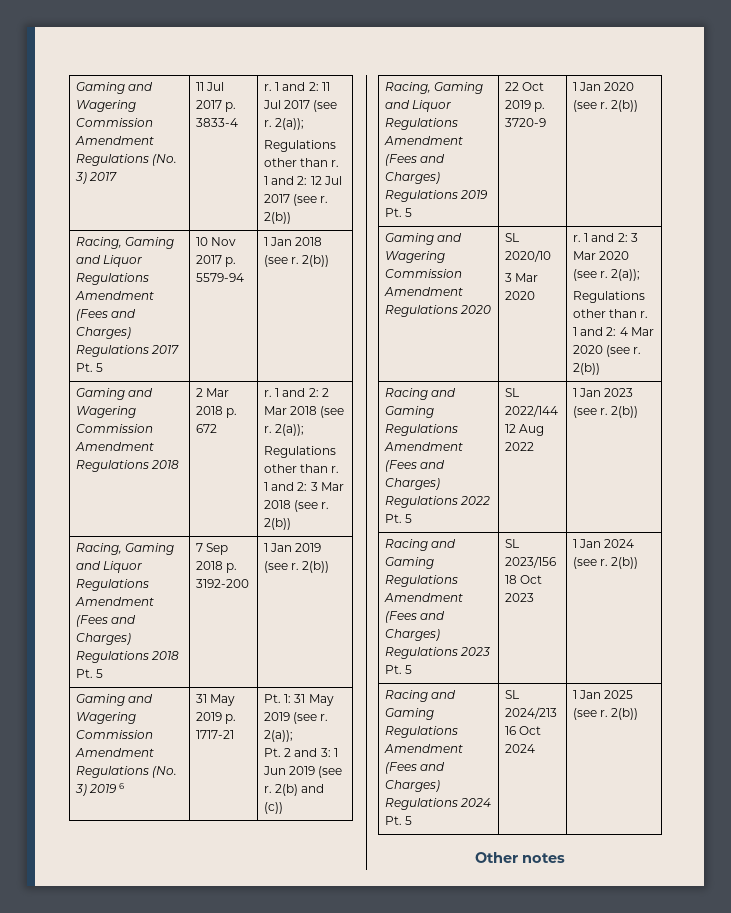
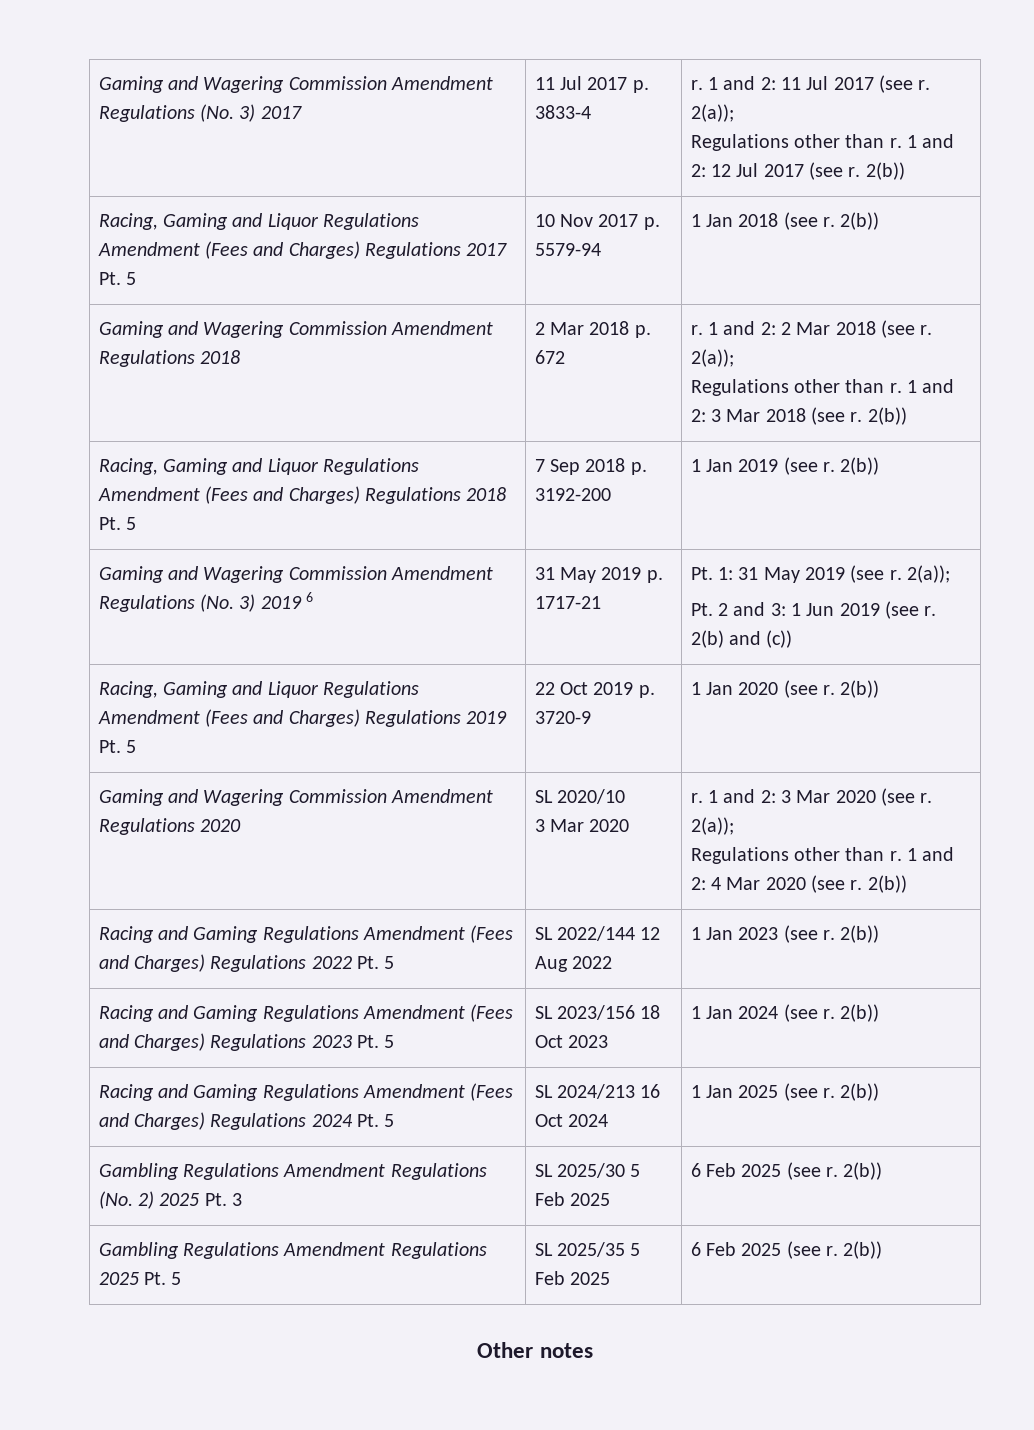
+ Gambling Regulations Amendment Regulations (No. 2) 2025 Pt. 3 | SL 2025/30 5 Feb 2025 | 6 Feb 2025 (see r. 2(b))
+ Gambling Regulations Amendment Regulations 2025 Pt. 5 | SL 2025/35 5 Feb 2025 | 6 Feb 2025 (see r. 2(b))

